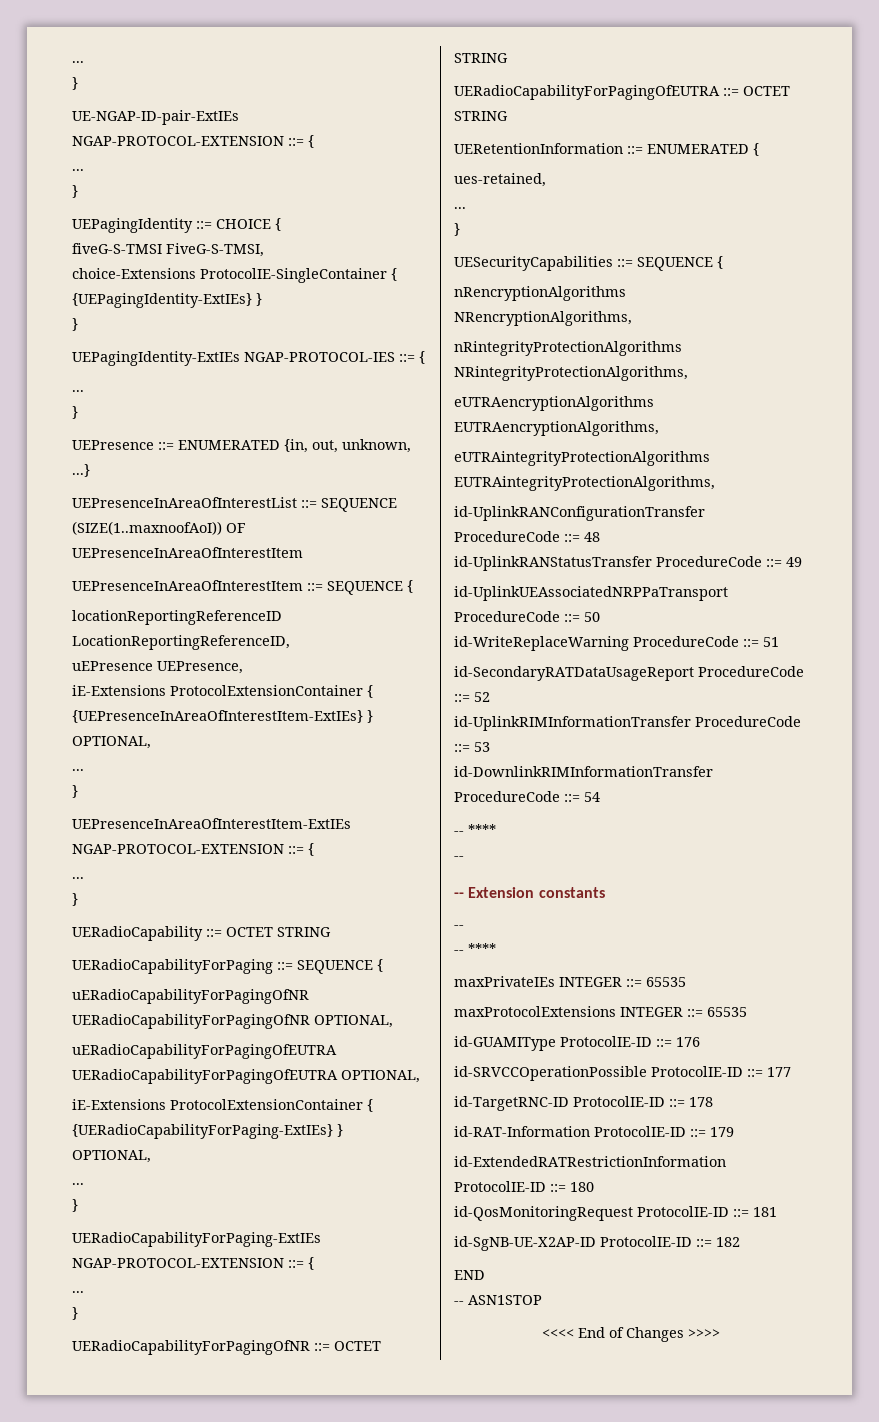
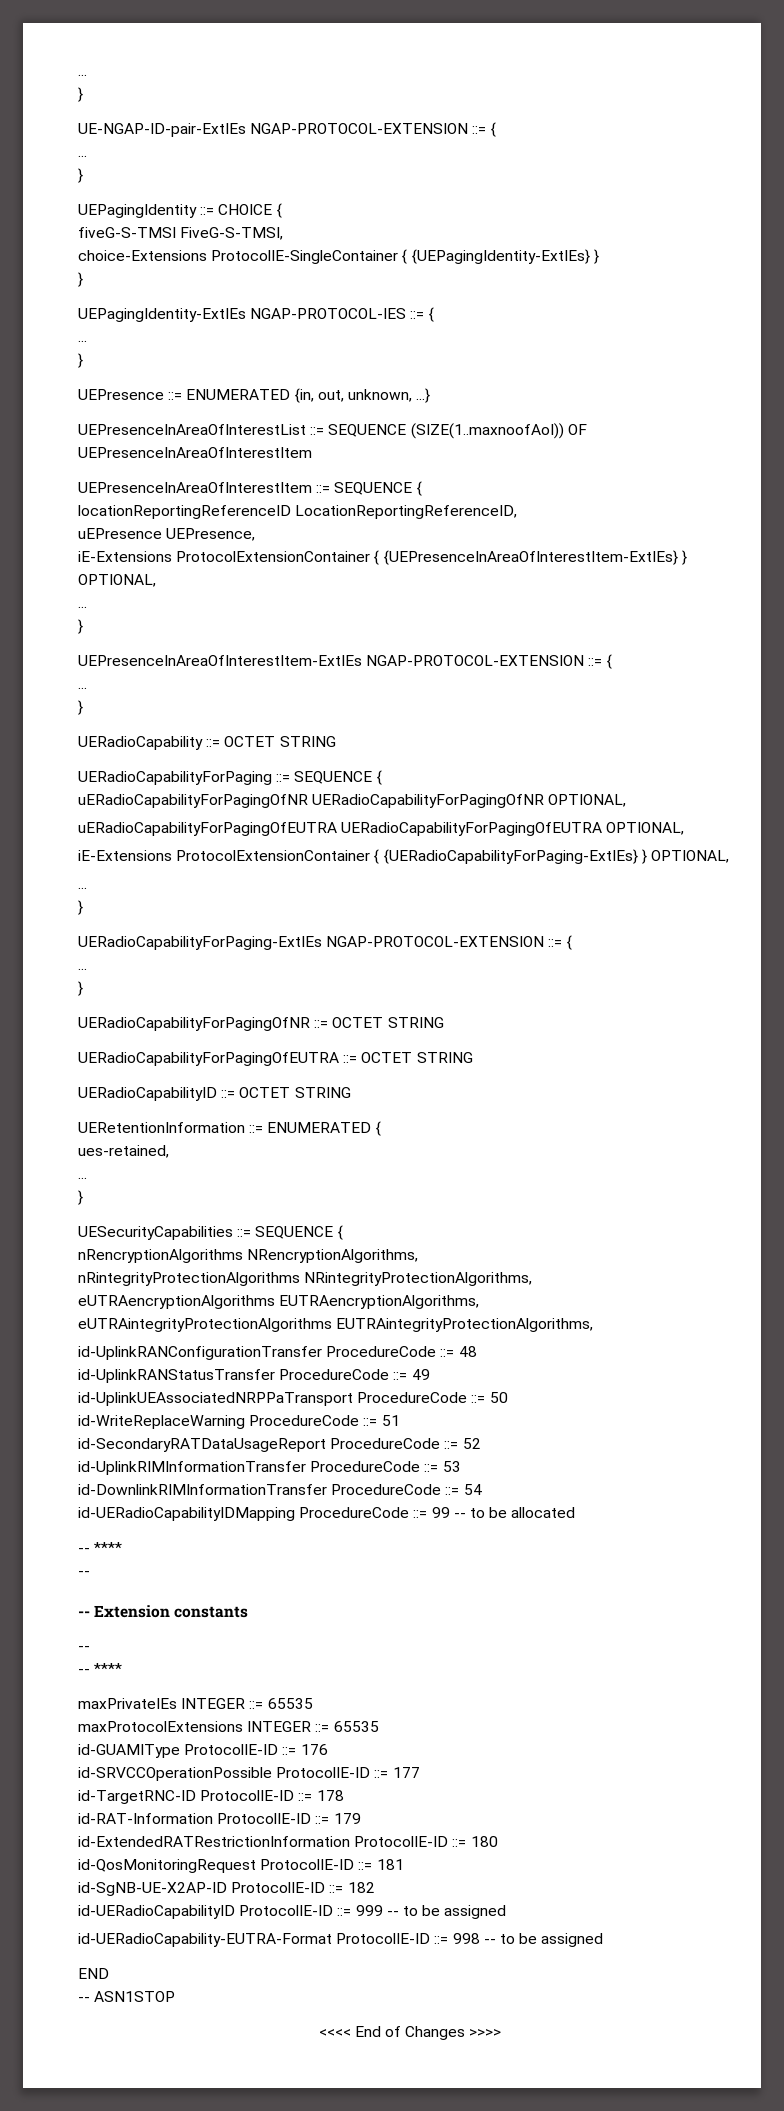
+ UERadioCapabilityID ::= OCTET STRING
+ id-UERadioCapabilityIDMapping ProcedureCode ::= 99 -- to be allocated
+ id-UERadioCapabilityID ProtocolIE-ID ::= 999 -- to be assigned
+ id-UERadioCapability-EUTRA-Format ProtocolIE-ID ::= 998 -- to be assigned

